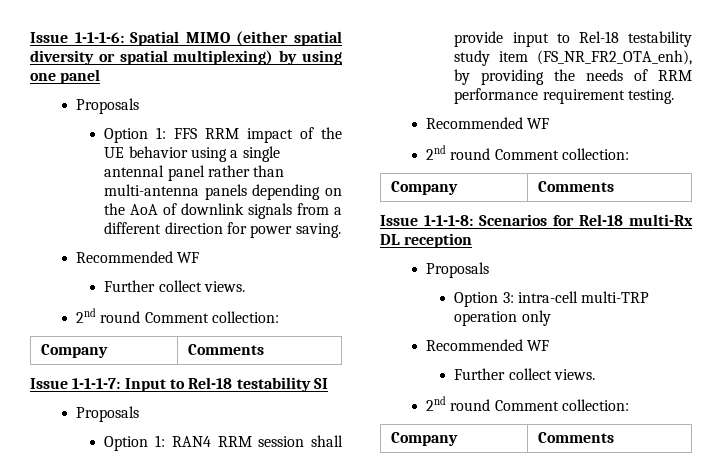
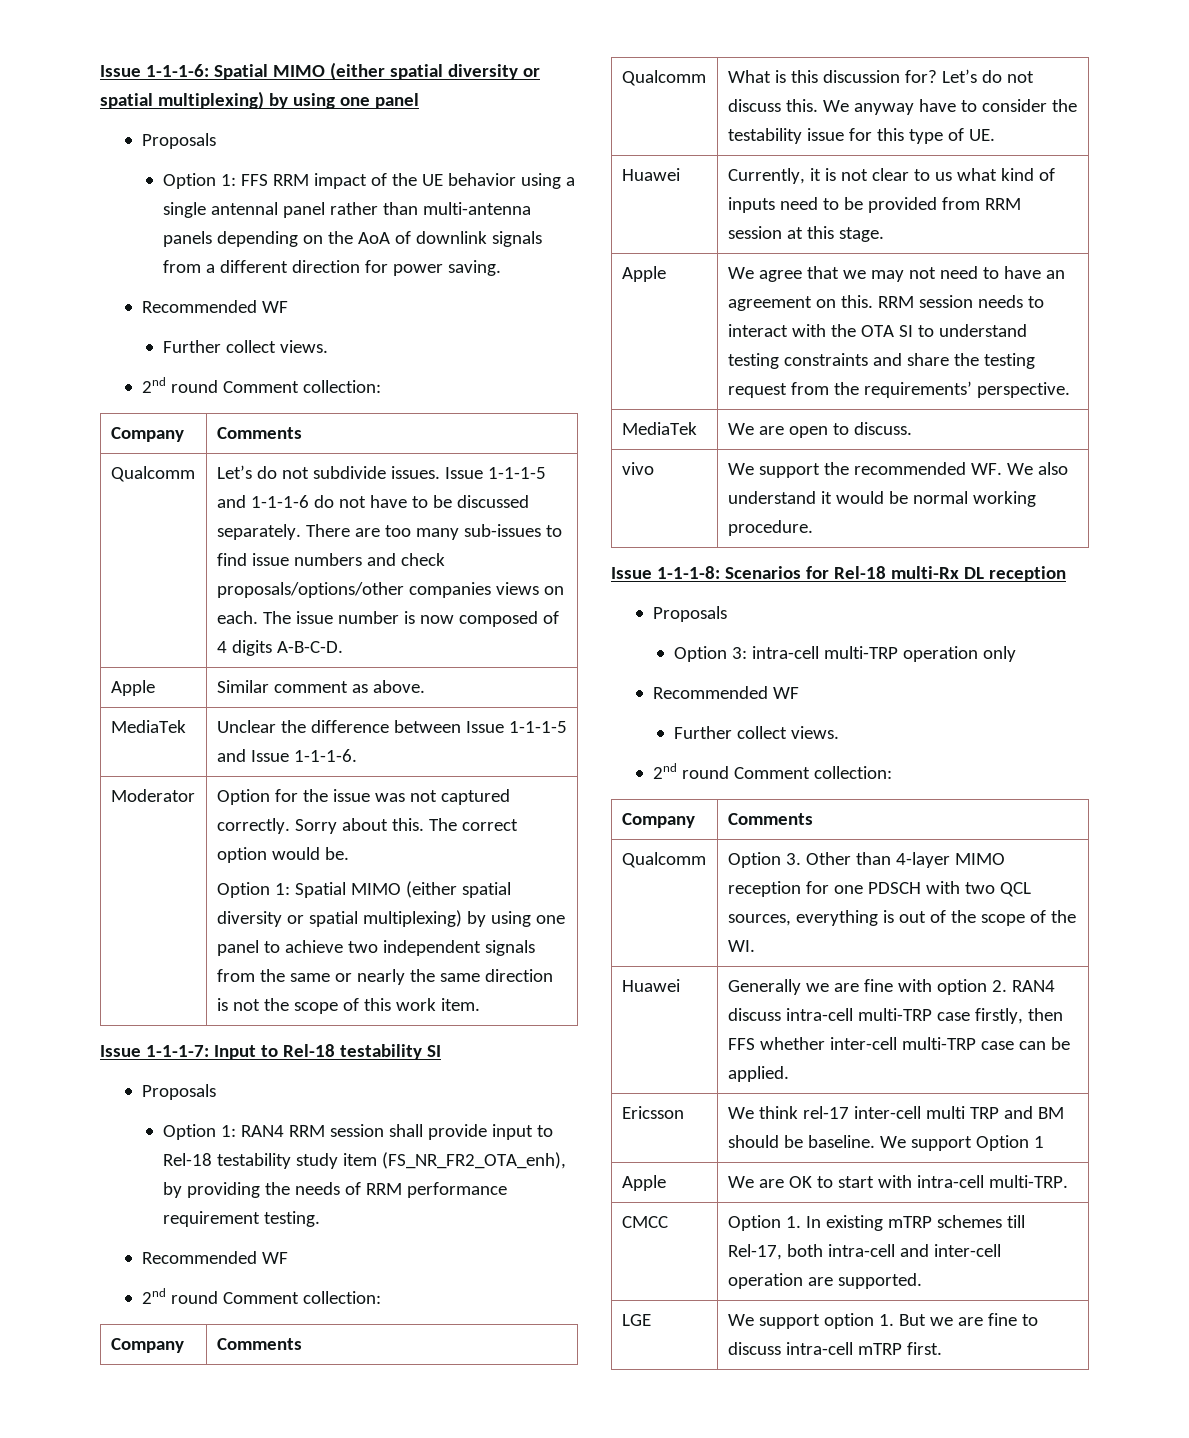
+ Qualcomm | Let’s do not subdivide issues. Issue 1-1-1-5 and 1-1-1-6 do not have to be discussed separately. There are too many sub-issues to find issue numbers and check proposals/options/other companies views on each. The issue number is now composed of 4 digits A-B-C-D.
+ Apple | Similar comment as above.
+ MediaTek | Unclear the difference between Issue 1-1-1-5 and Issue 1-1-1-6.
+ Moderator | Option for the issue was not captured correctly. Sorry about this. The correct option would be.
+ Option 1: Spatial MIMO (either spatial diversity or spatial multiplexing) by using one panel to achieve two independent signals from the same or nearly the same direction is not the scope of this work item.
+ Qualcomm | What is this discussion for? Let’s do not discuss this. We anyway have to consider the testability issue for this type of UE.
+ Huawei | Currently, it is not clear to us what kind of inputs need to be provided from RRM session at this stage.
+ Apple | We agree that we may not need to have an agreement on this. RRM session needs to interact with the OTA SI to understand testing constraints and share the testing request from the requirements’ perspective.
+ MediaTek | We are open to discuss.
+ vivo | We support the recommended WF. We also understand it would be normal working procedure.
+ Qualcomm | Option 3. Other than 4-layer MIMO reception for one PDSCH with two QCL sources, everything is out of the scope of the WI.
+ Huawei | Generally we are fine with option 2. RAN4 discuss intra-cell multi-TRP case firstly, then FFS whether inter-cell multi-TRP case can be applied.
+ Ericsson | We think rel-17 inter-cell multi TRP and BM should be baseline. We support Option 1
+ Apple | We are OK to start with intra-cell multi-TRP.
+ CMCC | Option 1. In existing mTRP schemes till Rel-17, both intra-cell and inter-cell operation are supported.
+ LGE | We support option 1. But we are fine to discuss intra-cell mTRP first.

